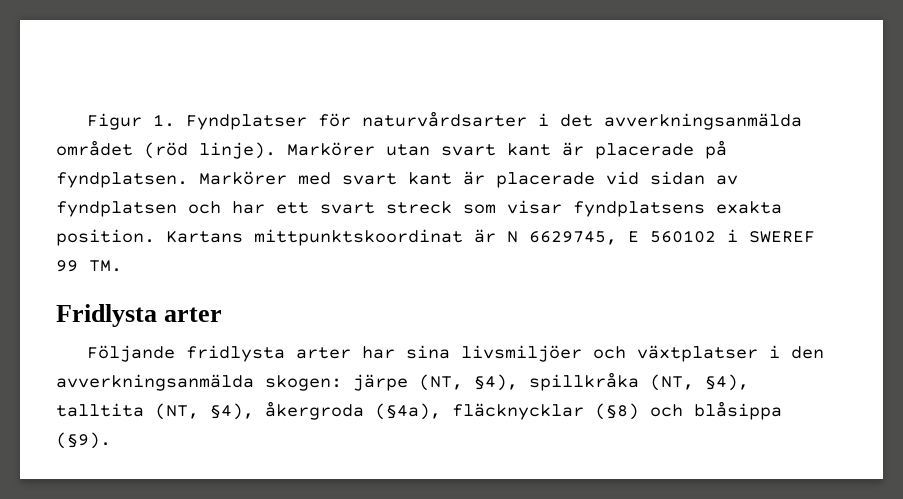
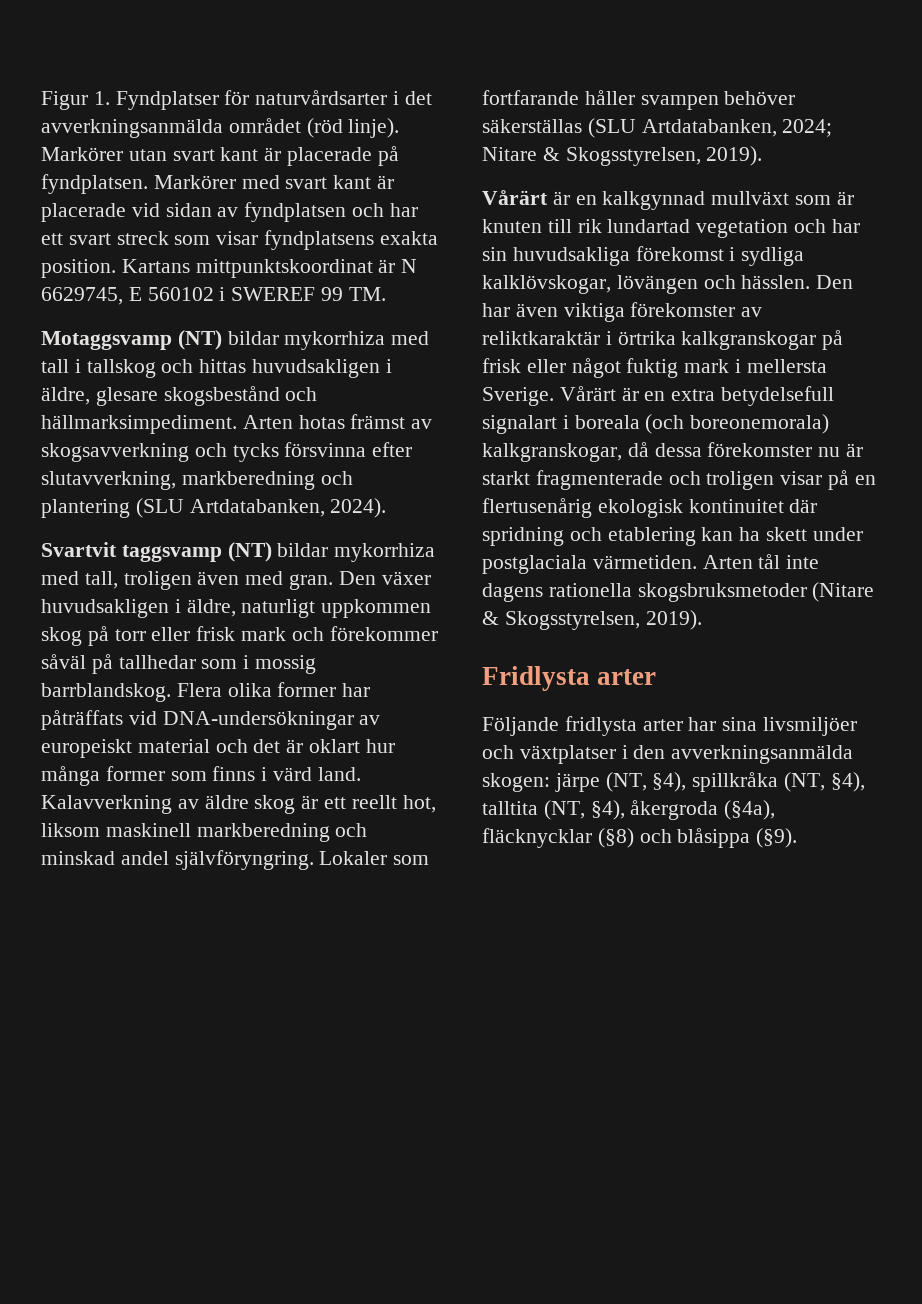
+ Motaggsvamp (NT) bildar mykorrhiza med tall i tallskog och hittas huvudsakligen i äldre, glesare skogsbestånd och hällmarksimpediment. Arten hotas främst av skogsavverkning och tycks försvinna efter slutavverkning, markberedning och plantering (SLU Artdatabanken, 2024).
+ Svartvit taggsvamp (NT) bildar mykorrhiza med tall, troligen även med gran. Den växer huvudsakligen i äldre, naturligt uppkommen skog på torr eller frisk mark och förekommer såväl på tallhedar som i mossig barrblandskog. Flera olika former har påträffats vid DNA-undersökningar av europeiskt material och det är oklart hur många former som finns i värd land. Kalavverkning av äldre skog är ett reellt hot, liksom maskinell markberedning och minskad andel självföryngring. Lokaler som fortfarande håller svampen behöver säkerställas (SLU Artdatabanken, 2024; Nitare & Skogsstyrelsen, 2019).
+ Vårärt är en kalkgynnad mullväxt som är knuten till rik lundartad vegetation och har sin huvudsakliga förekomst i sydliga kalklövskogar, lövängen och hässlen. Den har även viktiga förekomster av reliktkaraktär i örtrika kalkgranskogar på frisk eller något fuktig mark i mellersta Sverige. Vårärt är en extra betydelsefull signalart i boreala (och boreonemorala) kalkgranskogar, då dessa förekomster nu är starkt fragmenterade och troligen visar på en flertusenårig ekologisk kontinuitet där spridning och etablering kan ha skett under postglaciala värmetiden. Arten tål inte dagens rationella skogsbruksmetoder (Nitare & Skogsstyrelsen, 2019).

